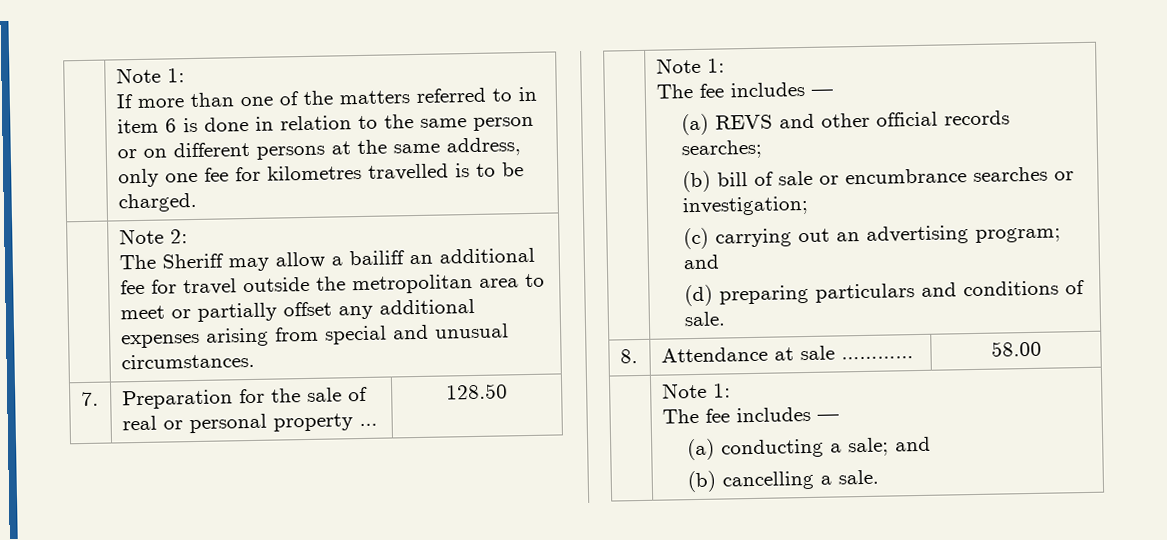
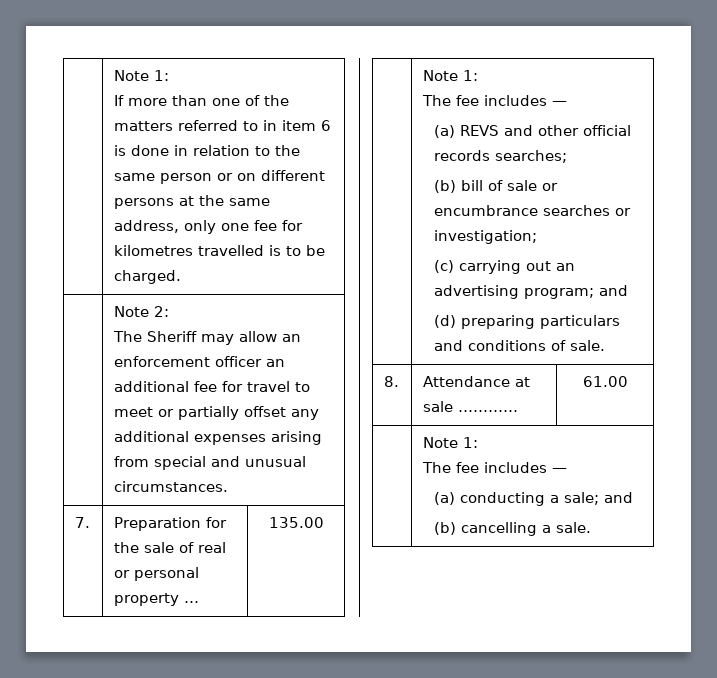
  | Note 2:
- The Sheriff may allow a bailiff an additional fee for travel outside the metropolitan area to meet or partially offset any additional expenses arising from special and unusual circumstances.
+ The Sheriff may allow an enforcement officer an additional fee for travel to meet or partially offset any additional expenses arising from special and unusual circumstances.
- 7. | Preparation for the sale of real or personal property … | 128.50
+ 7. | Preparation for the sale of real or personal property … | 135.00
- 8. | Attendance at sale ………… | 58.00
+ 8. | Attendance at sale ………… | 61.00

